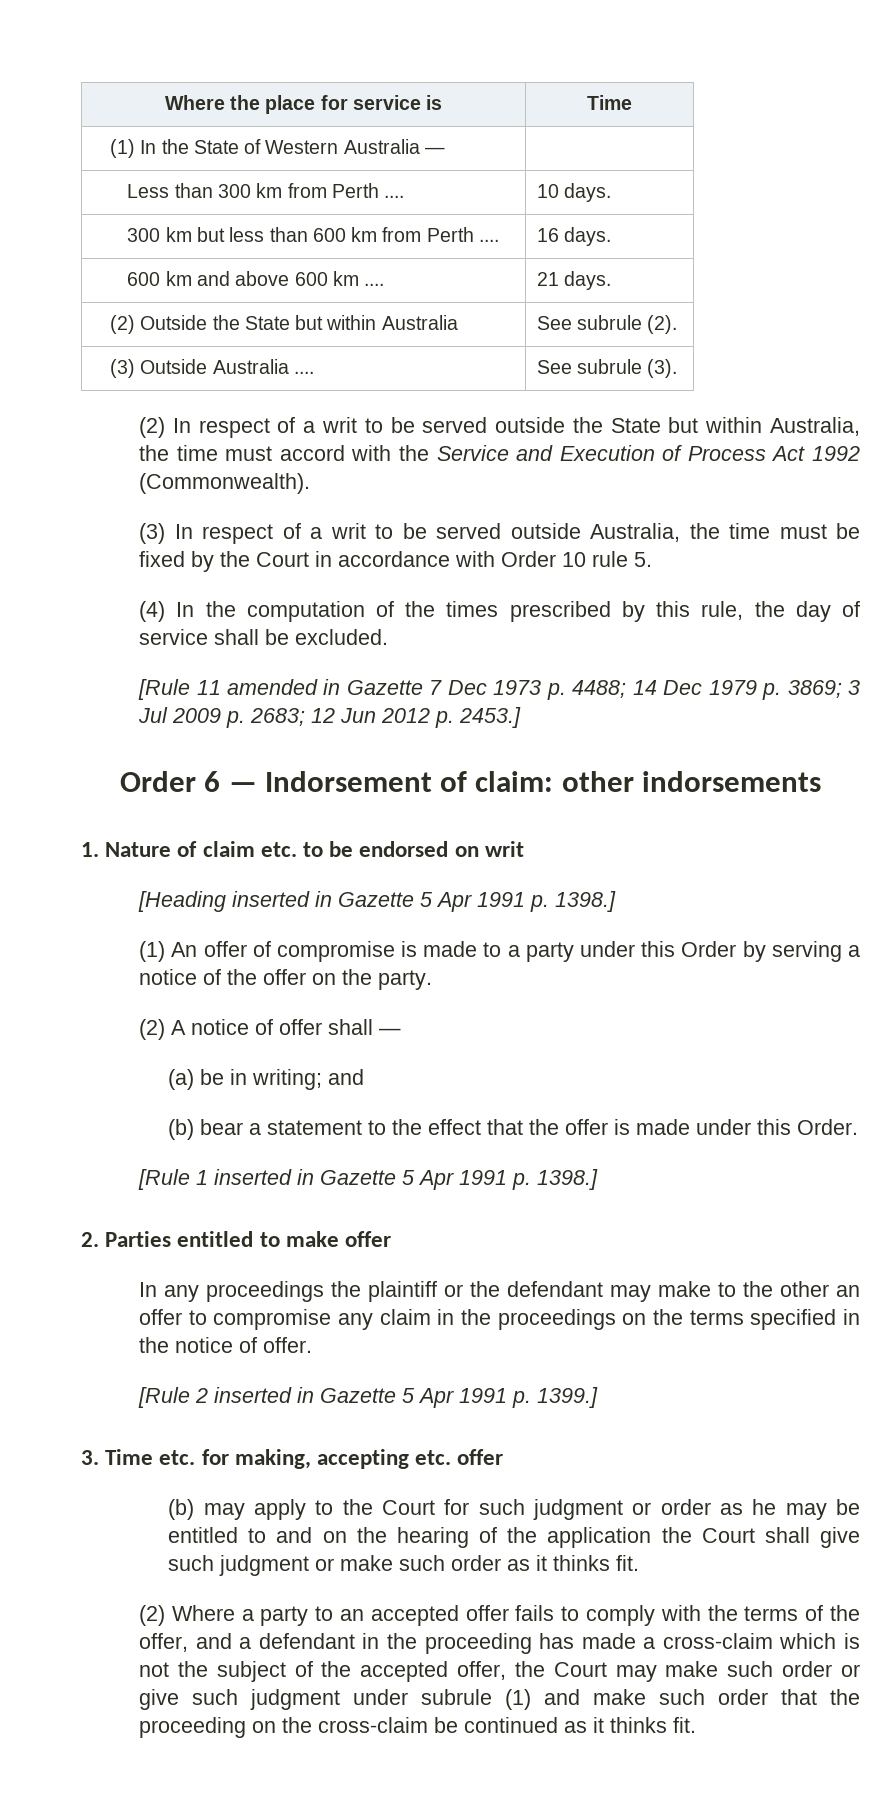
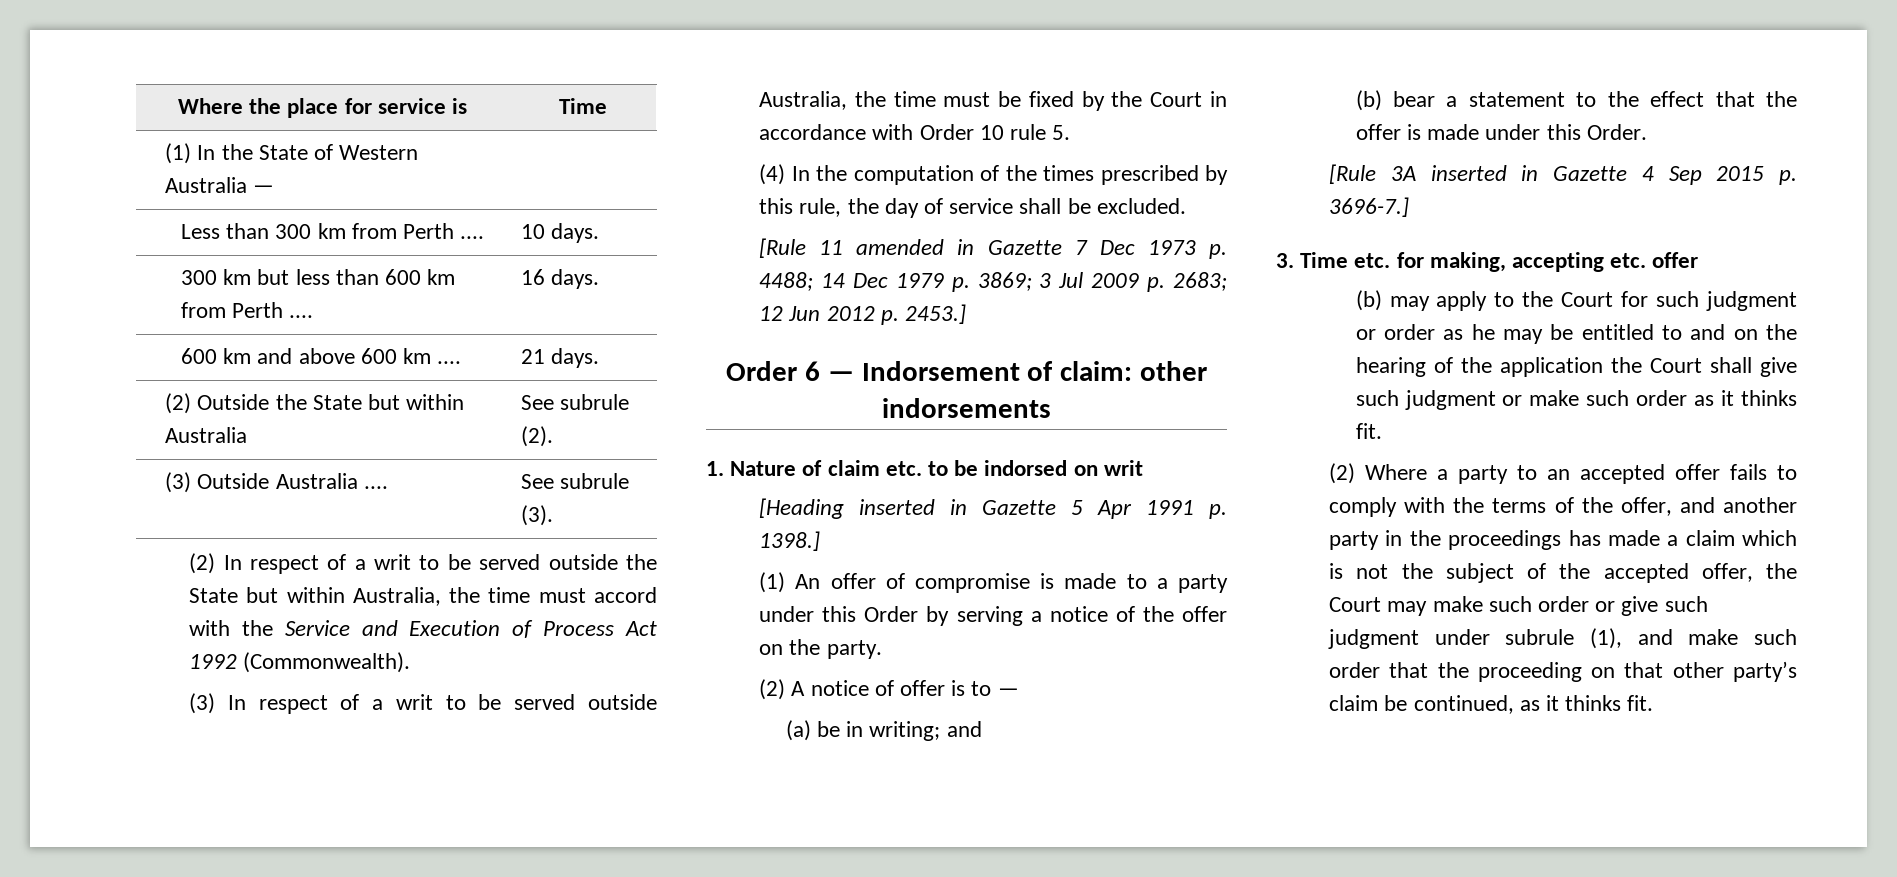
- 1. Nature of claim etc. to be endorsed on writ
+ 1. Nature of claim etc. to be indorsed on writ
- (2) A notice of offer shall —
+ (2) A notice of offer is to —
- [Rule 1 inserted in Gazette 5 Apr 1991 p. 1398.]
- 2. Parties entitled to make offer
- In any proceedings the plaintiff or the defendant may make to the other an offer to compromise any claim in the proceedings on the terms specified in the notice of offer.
- [Rule 2 inserted in Gazette 5 Apr 1991 p. 1399.]
+ [Rule 3A inserted in Gazette 4 Sep 2015 p. 3696-7.]
- (2) Where a party to an accepted offer fails to comply with the terms of the offer, and a defendant in the proceeding has made a cross-claim which is not the subject of the accepted offer, the Court may make such order or give such judgment under subrule (1) and make such order that the proceeding on the cross-claim be continued as it thinks fit.
+ (2) Where a party to an accepted offer fails to comply with the terms of the offer, and another party in the proceedings has made a claim which is not the subject of the accepted offer, the Court may make such order or give such judgment under subrule (1), and make such order that the proceeding on that other party’s claim be continued, as it thinks fit.

